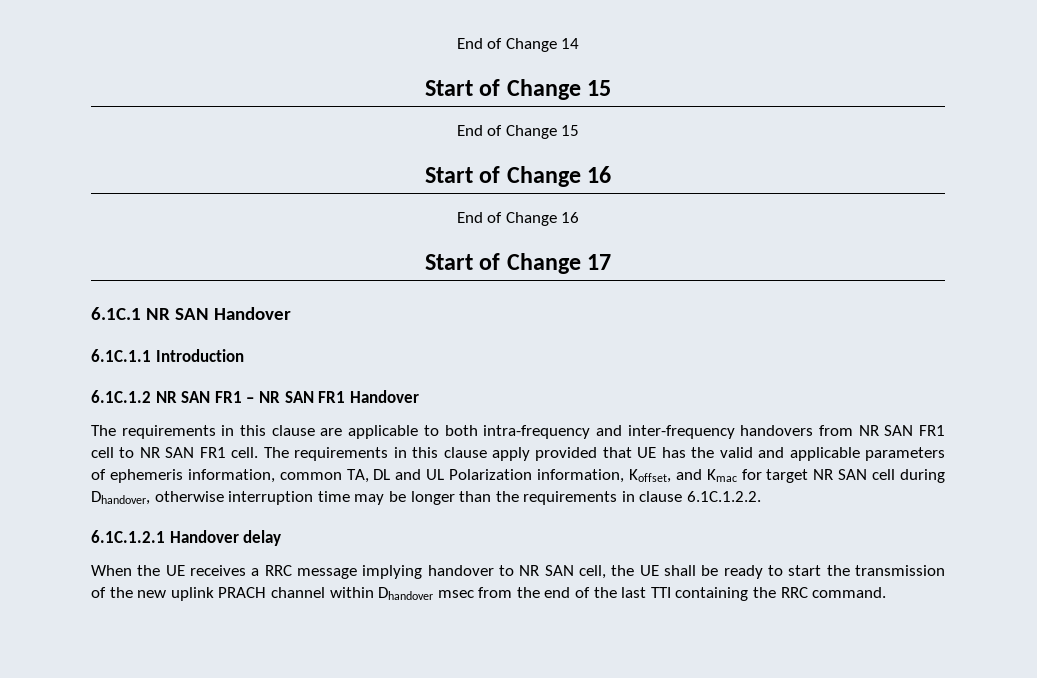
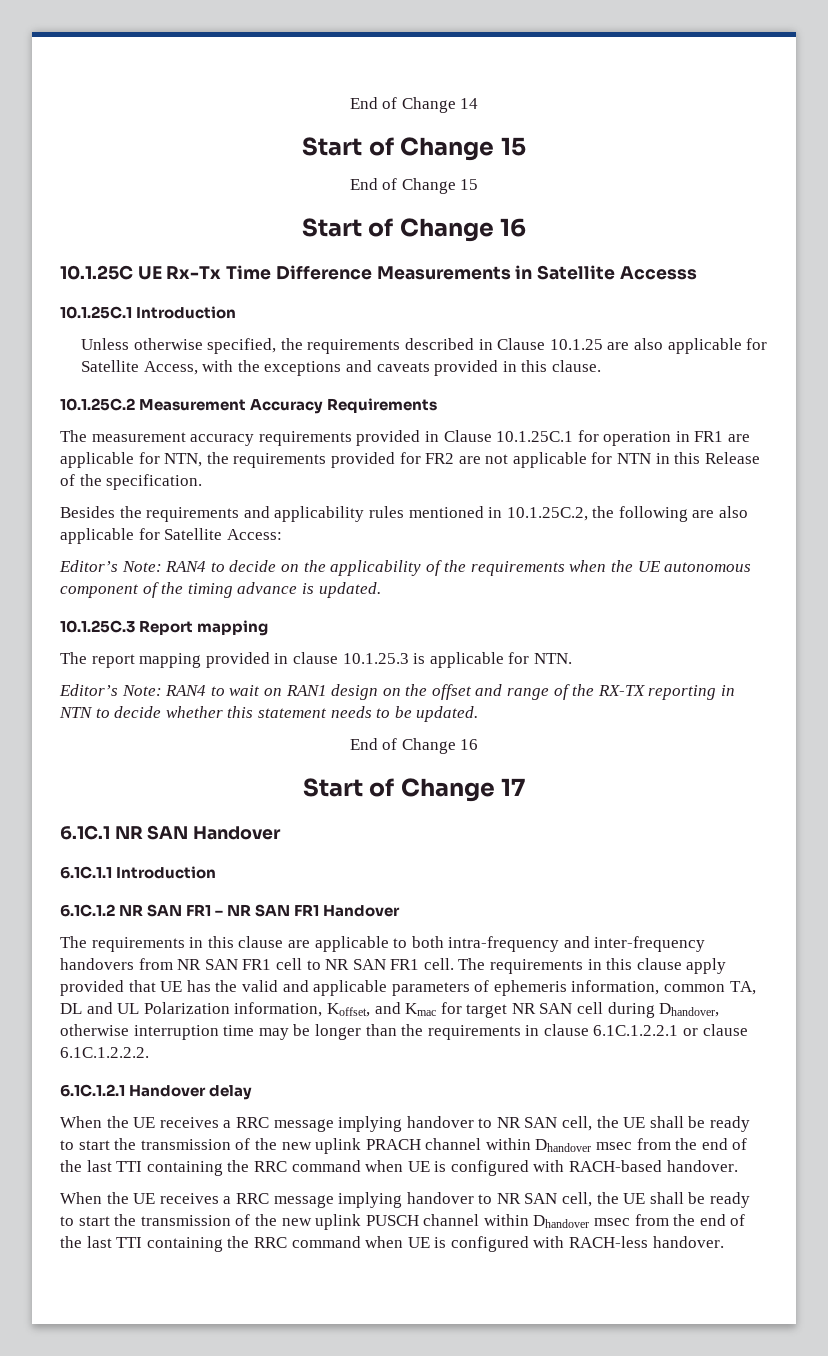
+ 10.1.25C UE Rx-Tx Time Difference Measurements in Satellite Accesss
+ 10.1.25C.1 Introduction
+ Unless otherwise specified, the requirements described in Clause 10.1.25 are also applicable for Satellite Access, with the exceptions and caveats provided in this clause.
+ 10.1.25C.2 Measurement Accuracy Requirements
+ The measurement accuracy requirements provided in Clause 10.1.25C.1 for operation in FR1 are applicable for NTN, the requirements provided for FR2 are not applicable for NTN in this Release of the specification.
+ Besides the requirements and applicability rules mentioned in 10.1.25C.2, the following are also applicable for Satellite Access:
+ Editor’s Note: RAN4 to decide on the applicability of the requirements when the UE autonomous component of the timing advance is updated.
+ 10.1.25C.3 Report mapping
+ The report mapping provided in clause 10.1.25.3 is applicable for NTN.
+ Editor’s Note: RAN4 to wait on RAN1 design on the offset and range of the RX-TX reporting in NTN to decide whether this statement needs to be updated.
- The requirements in this clause apply provided that UE has the valid and applicable parameters of ephemeris information, common TA, DL and UL Polarization information, Koffset, and Kmac for target NR SAN cell during Dhandover, otherwise interruption time may be longer than the requirements in clause 6.1C.1.2.2.
+ The requirements in this clause apply provided that UE has the valid and applicable parameters of ephemeris information, common TA, DL and UL Polarization information, Koffset, and Kmac for target NR SAN cell during Dhandover, otherwise interruption time may be longer than the requirements in clause 6.1C.1.2.2.1 or clause 6.1C.1.2.2.2.
- When the UE receives a RRC message implying handover to NR SAN cell, the UE shall be ready to start the transmission of the new uplink PRACH channel within Dhandover msec from the end of the last TTI containing the RRC command.
+ When the UE receives a RRC message implying handover to NR SAN cell, the UE shall be ready to start the transmission of the new uplink PRACH channel within Dhandover msec from the end of the last TTI containing the RRC command when UE is configured with RACH-based handover.
+ When the UE receives a RRC message implying handover to NR SAN cell, the UE shall be ready to start the transmission of the new uplink PUSCH channel within Dhandover msec from the end of the last TTI containing the RRC command when UE is configured with RACH-less handover.

